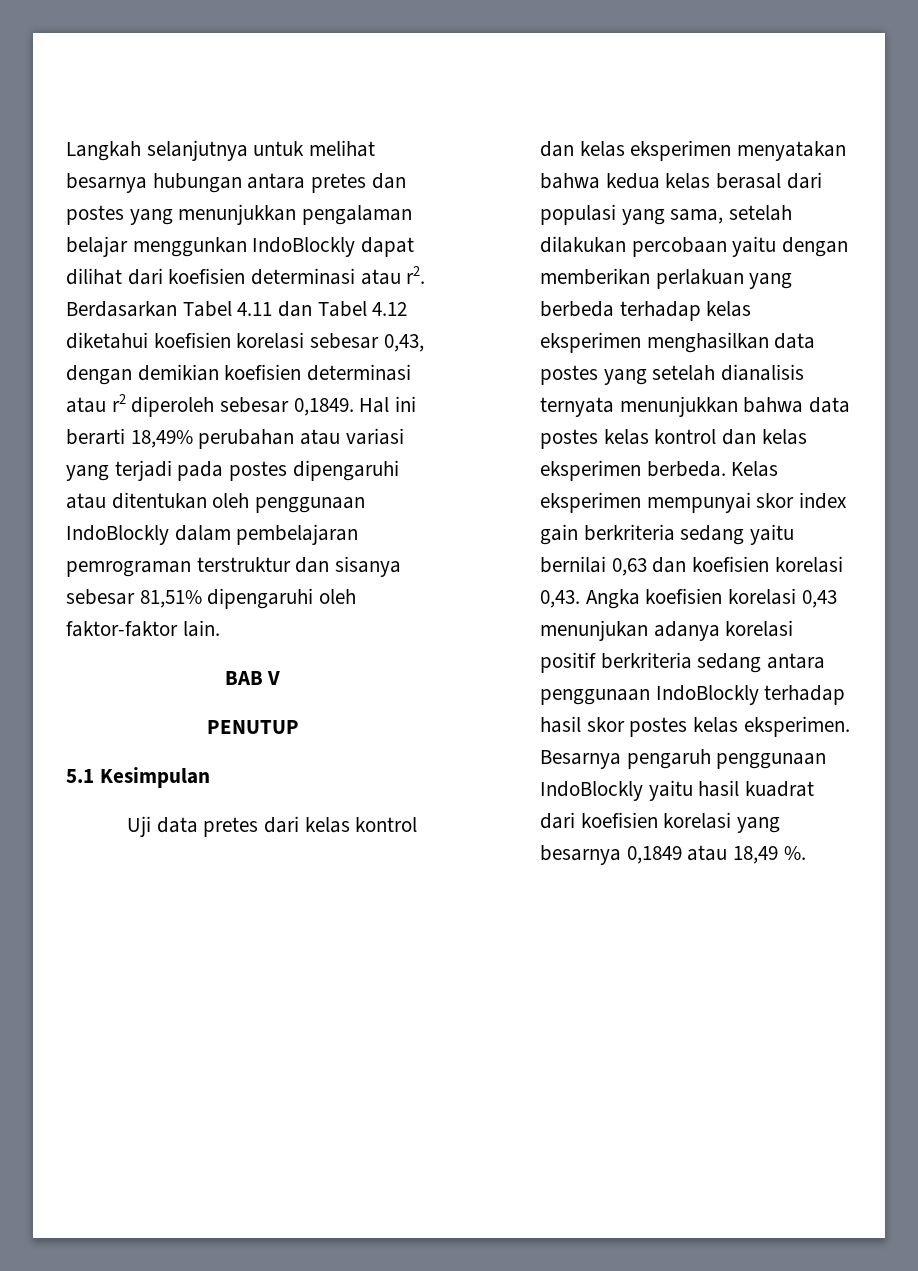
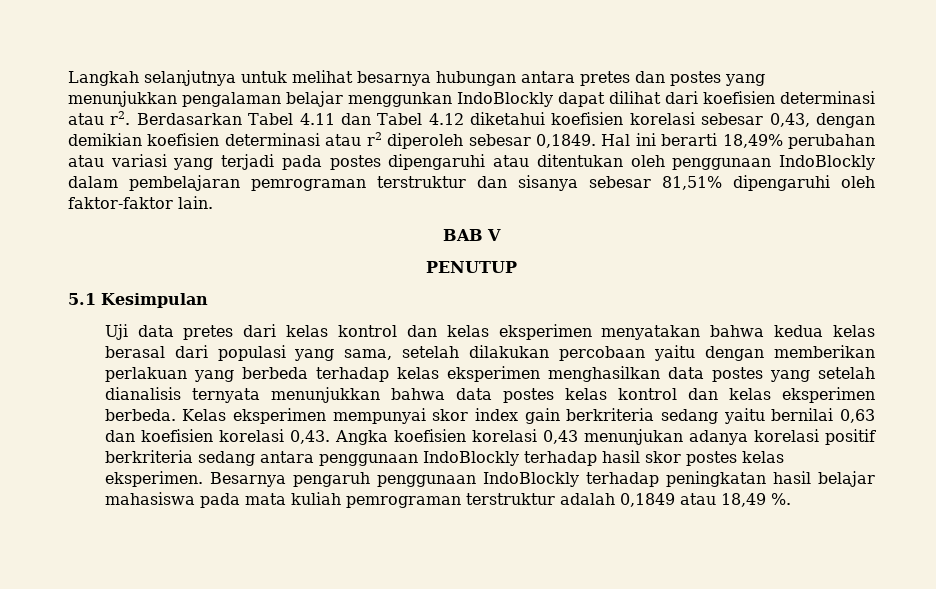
- Besarnya pengaruh penggunaan IndoBlockly yaitu hasil kuadrat dari koefisien korelasi yang besarnya 0,1849 atau 18,49 %.
+ Besarnya pengaruh penggunaan IndoBlockly terhadap peningkatan hasil belajar mahasiswa pada mata kuliah pemrograman terstruktur adalah 0,1849 atau 18,49 %.

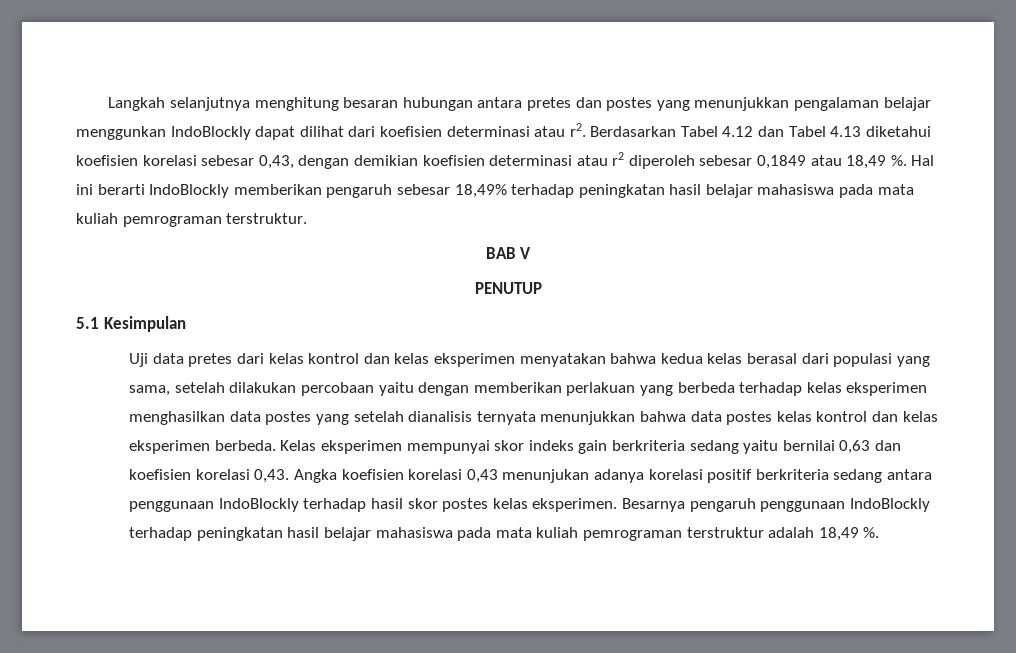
- Langkah selanjutnya untuk melihat besarnya hubungan antara pretes dan postes yang menunjukkan pengalaman belajar menggunkan IndoBlockly dapat dilihat dari koefisien determinasi atau r2.
+ Langkah selanjutnya menghitung besaran hubungan antara pretes dan postes yang menunjukkan pengalaman belajar menggunkan IndoBlockly dapat dilihat dari koefisien determinasi atau r2.
- Berdasarkan Tabel 4.11 dan Tabel 4.12 diketahui koefisien korelasi sebesar 0,43, dengan demikian koefisien determinasi atau r2 diperoleh sebesar 0,1849. Hal ini berarti 18,49% perubahan atau variasi yang terjadi pada postes dipengaruhi atau ditentukan oleh penggunaan IndoBlockly dalam pembelajaran pemrograman terstruktur dan sisanya sebesar 81,51% dipengaruhi oleh faktor-faktor lain.
+ Berdasarkan Tabel 4.12 dan Tabel 4.13 diketahui koefisien korelasi sebesar 0,43, dengan demikian koefisien determinasi atau r2 diperoleh sebesar 0,1849 atau 18,49 %. Hal ini berarti IndoBlockly memberikan pengaruh sebesar 18,49% terhadap peningkatan hasil belajar mahasiswa pada mata kuliah pemrograman terstruktur.
- Kelas eksperimen mempunyai skor index gain berkriteria sedang yaitu bernilai 0,63 dan koefisien korelasi 0,43.
+ Kelas eksperimen mempunyai skor indeks gain berkriteria sedang yaitu bernilai 0,63 dan koefisien korelasi 0,43.
- Besarnya pengaruh penggunaan IndoBlockly terhadap peningkatan hasil belajar mahasiswa pada mata kuliah pemrograman terstruktur adalah 0,1849 atau 18,49 %.
+ Besarnya pengaruh penggunaan IndoBlockly terhadap peningkatan hasil belajar mahasiswa pada mata kuliah pemrograman terstruktur adalah 18,49 %.

